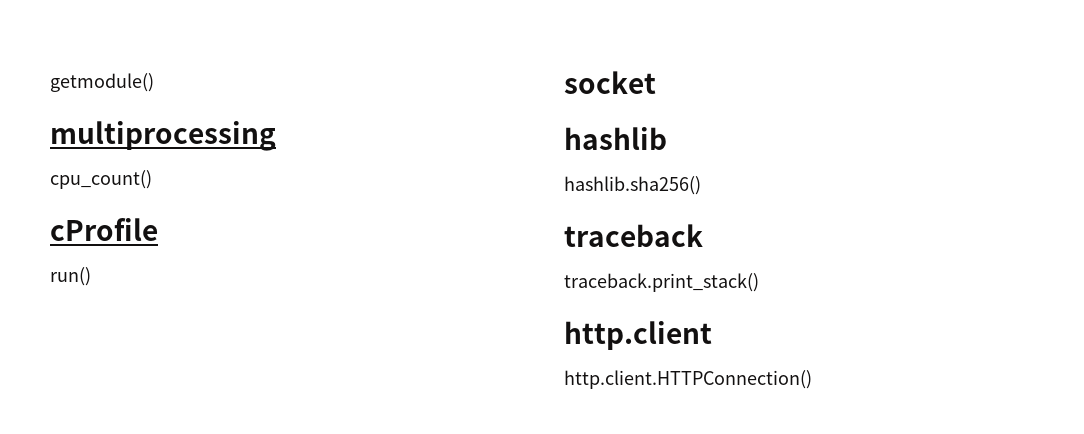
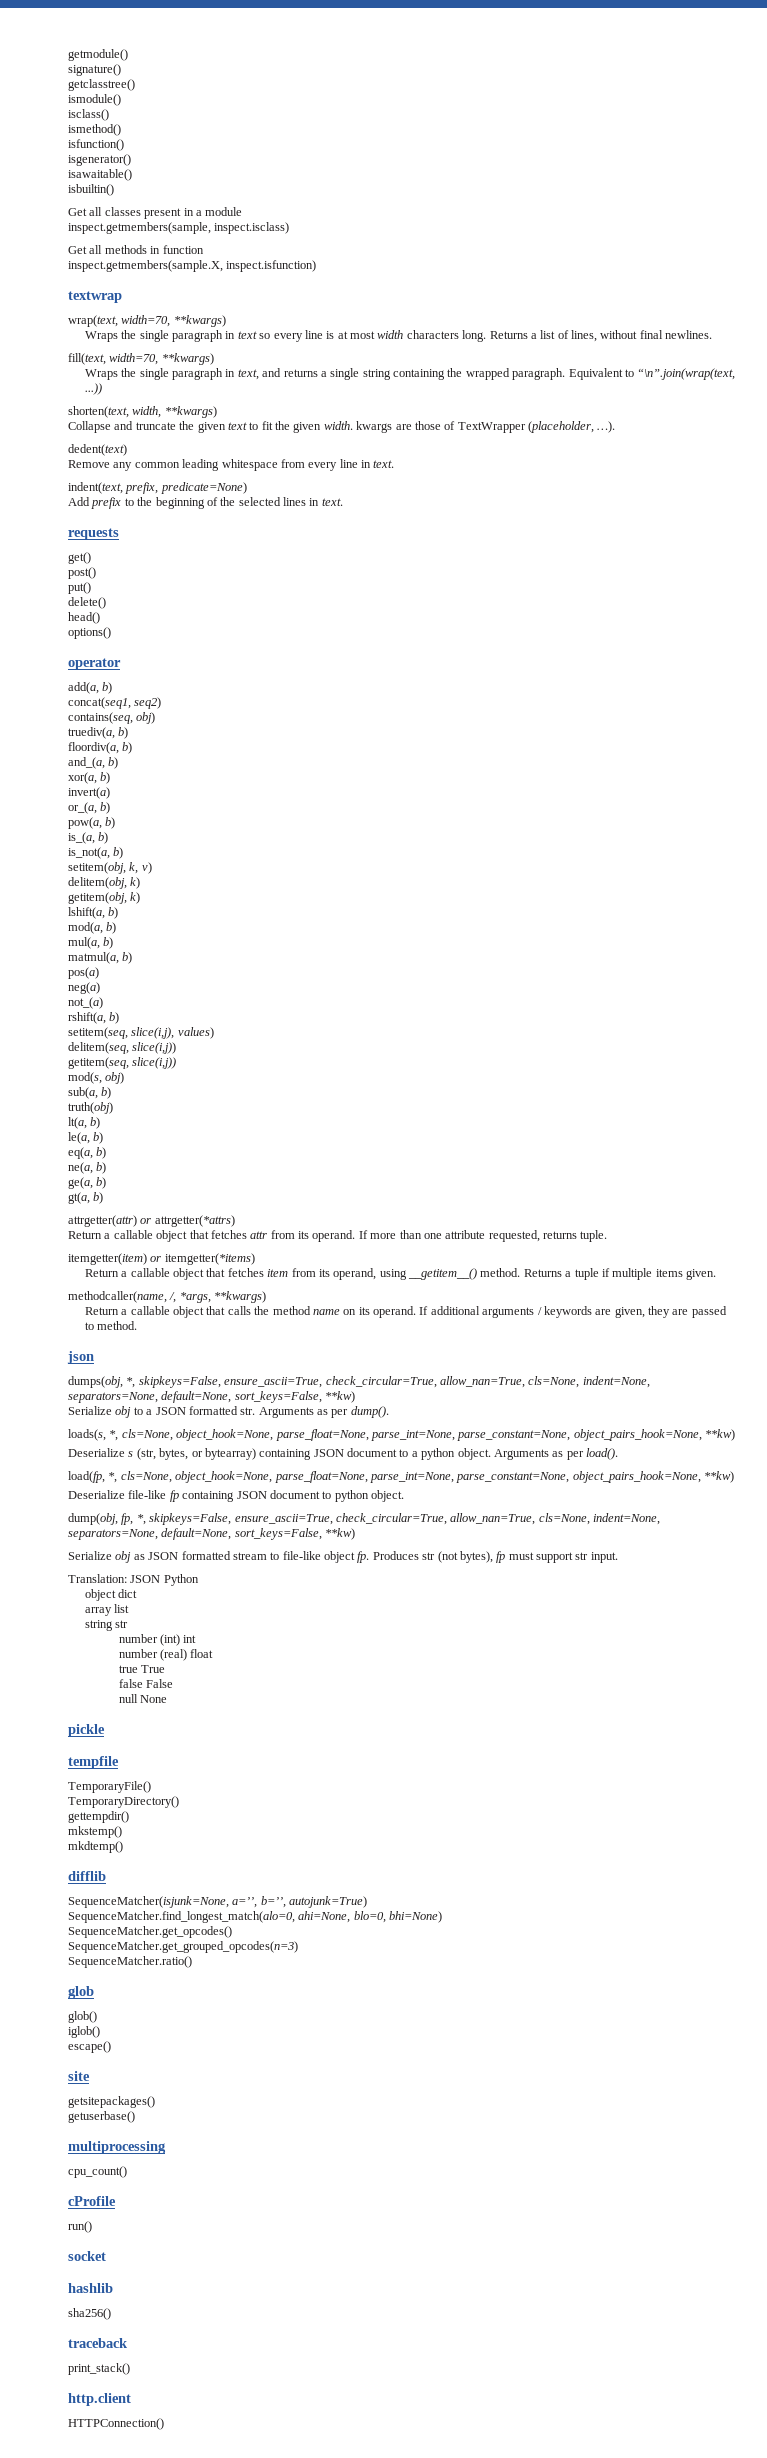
+ signature()
+ getclasstree()
+ ismodule()
+ isclass()
+ ismethod()
+ isfunction()
+ isgenerator()
+ isawaitable()
+ isbuiltin()
+ Get all classes present in a module
+ inspect.getmembers(sample, inspect.isclass)
+ Get all methods in function
+ inspect.getmembers(sample.X, inspect.isfunction)
+ textwrap
+ wrap(text, width=70, **kwargs)
+ Wraps the single paragraph in text so every line is at most width characters long. Returns a list of lines, without final newlines.
+ fill(text, width=70, **kwargs)
+ Wraps the single paragraph in text, and returns a single string containing the wrapped paragraph. Equivalent to “\n”.join(wrap(text, ...))
+ shorten(text, width, **kwargs)
+ Collapse and truncate the given text to fit the given width. kwargs are those of TextWrapper (placeholder, …).
+ dedent(text)
+ Remove any common leading whitespace from every line in text.
+ indent(text, prefix, predicate=None)
+ Add prefix to the beginning of the selected lines in text.
+ requests
+ get()
+ post()
+ put()
+ delete()
+ head()
+ options()
+ operator
+ add(a, b)
+ concat(seq1, seq2)
+ contains(seq, obj)
+ truediv(a, b)
+ floordiv(a, b)
+ and_(a, b)
+ xor(a, b)
+ invert(a)
+ or_(a, b)
+ pow(a, b)
+ is_(a, b)
+ is_not(a, b)
+ setitem(obj, k, v)
+ delitem(obj, k)
+ getitem(obj, k)
+ lshift(a, b)
+ mod(a, b)
+ mul(a, b)
+ matmul(a, b)
+ pos(a)
+ neg(a)
+ not_(a)
+ rshift(a, b)
+ setitem(seq, slice(i,j), values)
+ delitem(seq, slice(i,j))
+ getitem(seq, slice(i,j))
+ mod(s, obj)
+ sub(a, b)
+ truth(obj)
+ lt(a, b)
+ le(a, b)
+ eq(a, b)
+ ne(a, b)
+ ge(a, b)
+ gt(a, b)
+ attrgetter(attr) or attrgetter(*attrs)
+ Return a callable object that fetches attr from its operand. If more than one attribute requested, returns tuple.
+ itemgetter(item) or itemgetter(*items)
+ Return a callable object that fetches item from its operand, using __getitem__() method. Returns a tuple if multiple items given.
+ methodcaller(name, /, *args, **kwargs)
+ Return a callable object that calls the method name on its operand. If additional arguments / keywords are given, they are passed to method.
+ json
+ dumps(obj, *, skipkeys=False, ensure_ascii=True, check_circular=True, allow_nan=True, cls=None, indent=None, separators=None, default=None, sort_keys=False, **kw)
+ Serialize obj to a JSON formatted str. Arguments as per dump().
+ loads(s, *, cls=None, object_hook=None, parse_float=None, parse_int=None, parse_constant=None, object_pairs_hook=None, **kw)
+ Deserialize s (str, bytes, or bytearray) containing JSON document to a python object. Arguments as per load().
+ load(fp, *, cls=None, object_hook=None, parse_float=None, parse_int=None, parse_constant=None, object_pairs_hook=None, **kw)
+ Deserialize file-like fp containing JSON document to python object.
+ dump(obj, fp, *, skipkeys=False, ensure_ascii=True, check_circular=True, allow_nan=True, cls=None, indent=None, separators=None, default=None, sort_keys=False, **kw)
+ Serialize obj as JSON formatted stream to file-like object fp. Produces str (not bytes), fp must support str input.
+ Translation: JSON Python
+ object dict
+ array list
+ string str
+ number (int) int
+ number (real) float
+ true True
+ false False
+ null None
+ pickle
+ tempfile
+ TemporaryFile()
+ TemporaryDirectory()
+ gettempdir()
+ mkstemp()
+ mkdtemp()
+ difflib
+ SequenceMatcher(isjunk=None, a=’’, b=’’, autojunk=True)
+ SequenceMatcher.find_longest_match(alo=0, ahi=None, blo=0, bhi=None)
+ SequenceMatcher.get_opcodes()
+ SequenceMatcher.get_grouped_opcodes(n=3)
+ SequenceMatcher.ratio()
+ glob
+ glob()
+ iglob()
+ escape()
+ site
+ getsitepackages()
+ getuserbase()
- hashlib.sha256()
+ sha256()
- traceback.print_stack()
+ print_stack()
- http.client.HTTPConnection()
+ HTTPConnection()

